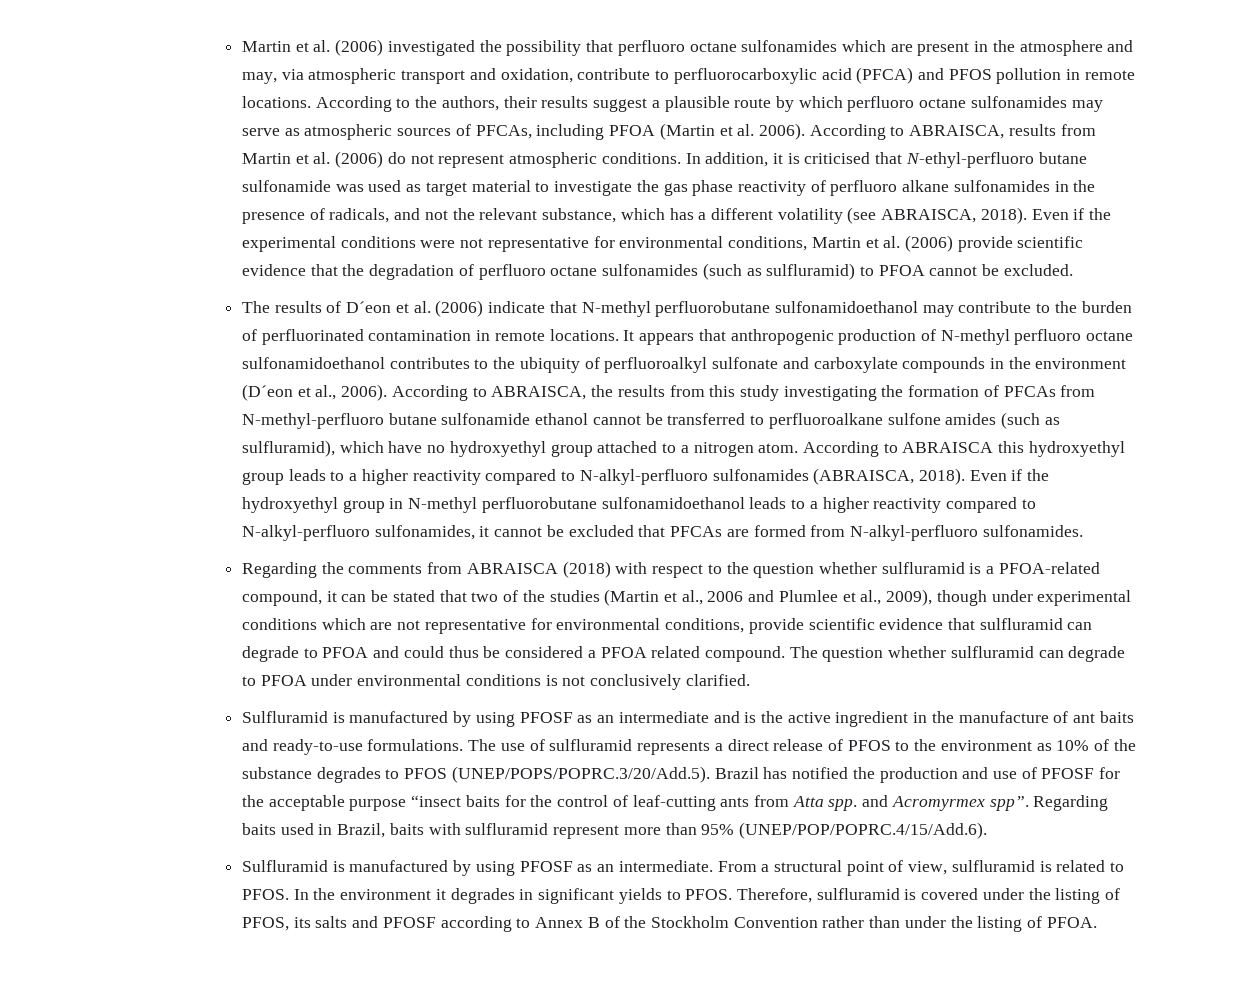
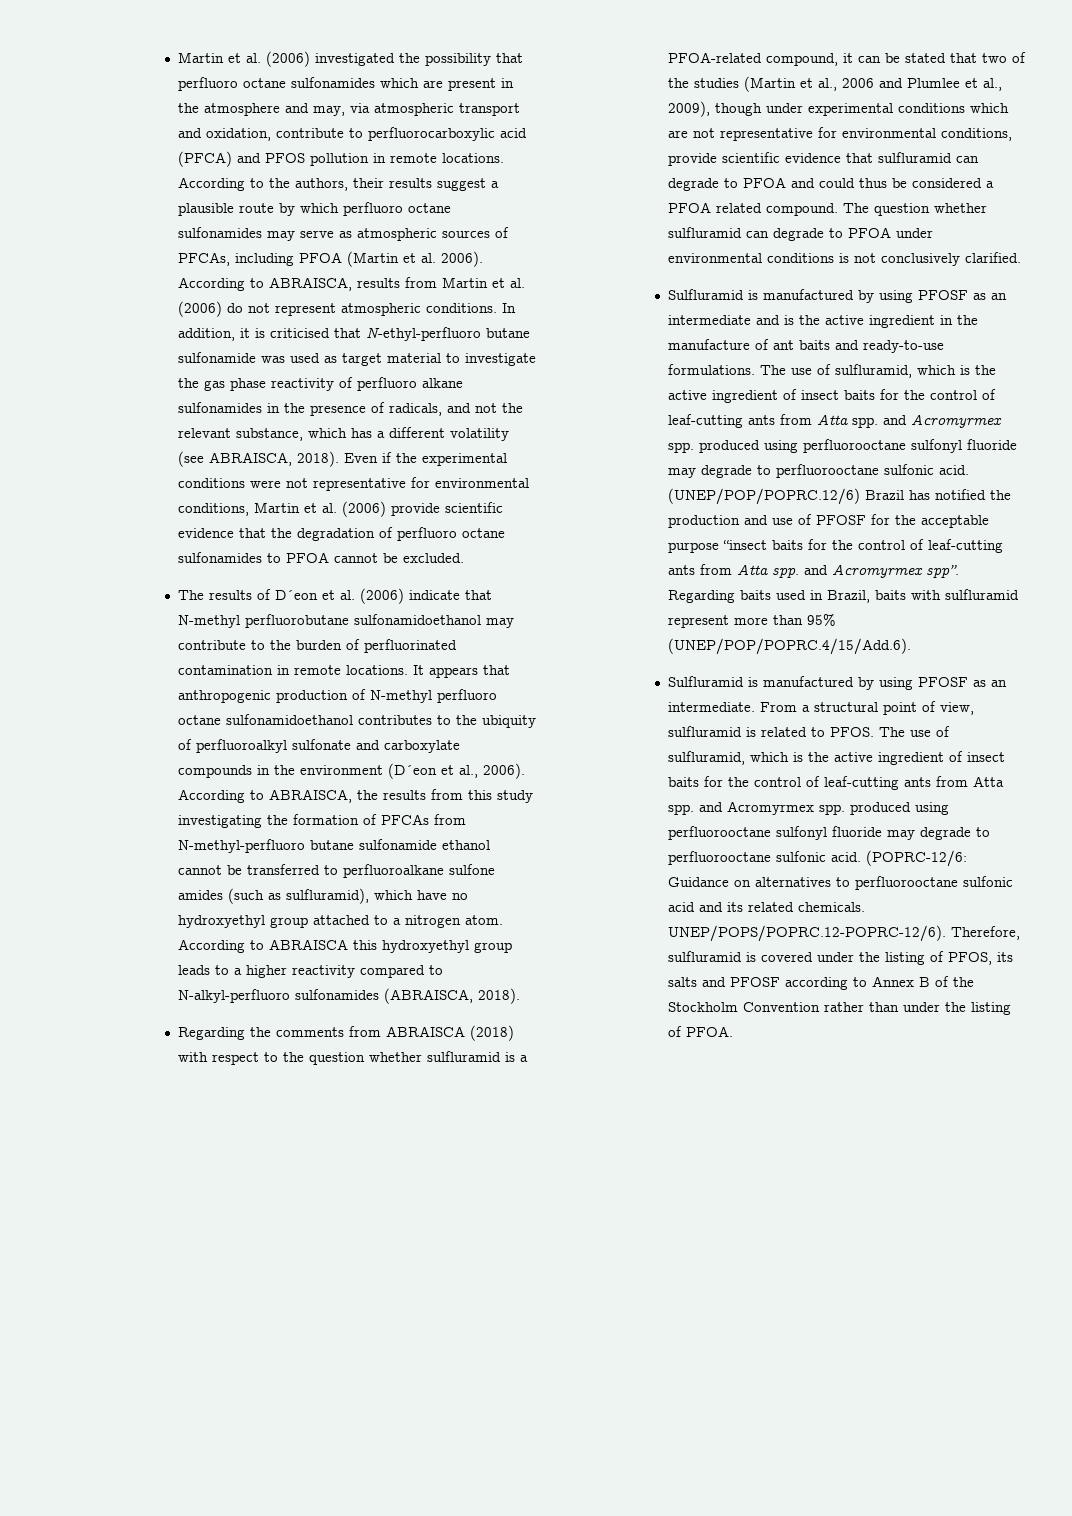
- Even if the experimental conditions were not representative for environmental conditions, Martin et al. (2006) provide scientific evidence that the degradation of perfluoro octane sulfonamides (such as sulfluramid) to PFOA cannot be excluded.
+ Even if the experimental conditions were not representative for environmental conditions, Martin et al. (2006) provide scientific evidence that the degradation of perfluoro octane sulfonamides to PFOA cannot be excluded.
- Even if the hydroxyethyl group in N-methyl perfluorobutane sulfonamidoethanol leads to a higher reactivity compared to N-alkyl-perfluoro sulfonamides, it cannot be excluded that PFCAs are formed from N-alkyl-perfluoro sulfonamides.
- The use of sulfluramid represents a direct release of PFOS to the environment as 10% of the substance degrades to PFOS (UNEP/POPS/POPRC.3/20/Add.5). Brazil has notified the production and use of PFOSF for the acceptable purpose “insect baits for the control of leaf-cutting ants from Atta spp. and Acromyrmex spp”.
+ The use of sulfluramid, which is the active ingredient of insect baits for the control of leaf-cutting ants from Atta spp. and Acromyrmex spp. produced using perfluorooctane sulfonyl fluoride may degrade to perfluorooctane sulfonic acid. (UNEP/POP/POPRC.12/6) Brazil has notified the production and use of PFOSF for the acceptable purpose “insect baits for the control of leaf-cutting ants from Atta spp. and Acromyrmex spp”.
- In the environment it degrades in significant yields to PFOS. Therefore, sulfluramid is covered under the listing of PFOS, its salts and PFOSF according to Annex B of the Stockholm Convention rather than under the listing of PFOA.
+ The use of sulfluramid, which is the active ingredient of insect baits for the control of leaf-cutting ants from Atta spp. and Acromyrmex spp. produced using perfluorooctane sulfonyl fluoride may degrade to perfluorooctane sulfonic acid. (POPRC-12/6: Guidance on alternatives to perfluorooctane sulfonic acid and its related chemicals. UNEP/POPS/POPRC.12-POPRC-12/6). Therefore, sulfluramid is covered under the listing of PFOS, its salts and PFOSF according to Annex B of the Stockholm Convention rather than under the listing of PFOA.

